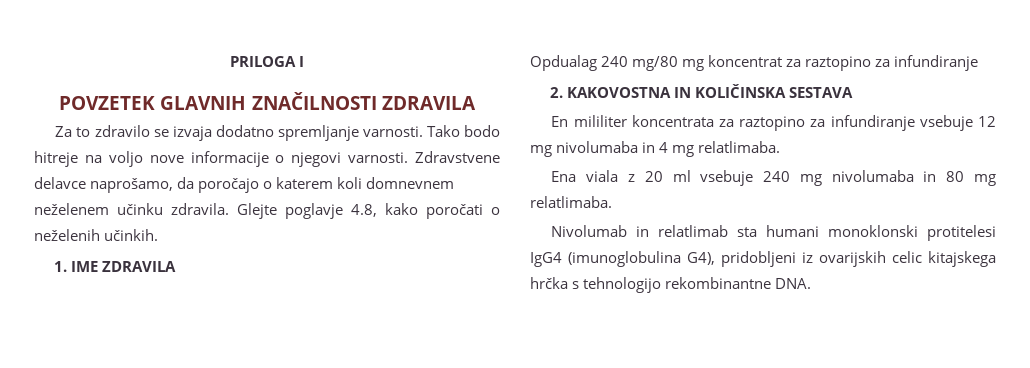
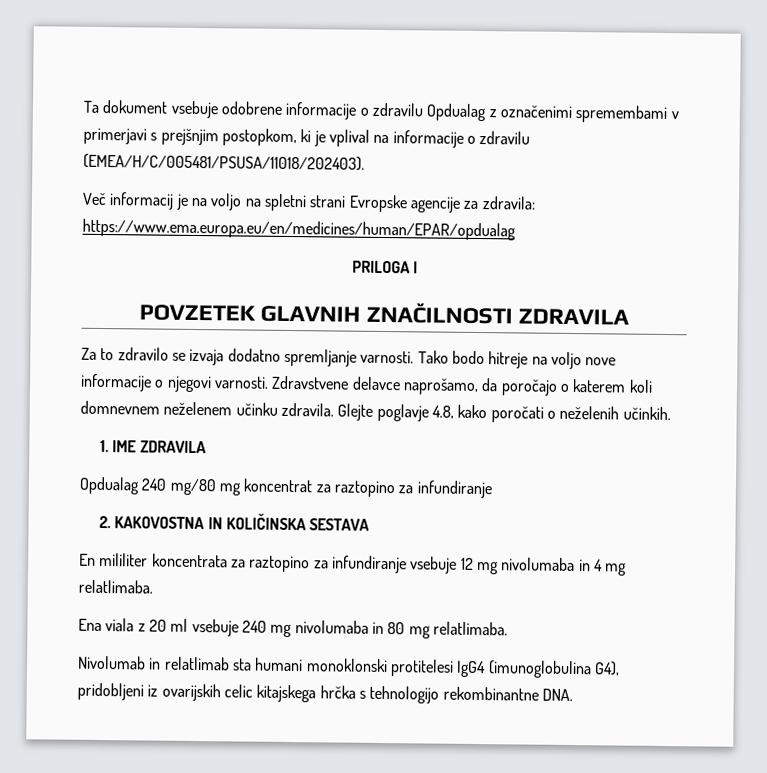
+ Ta dokument vsebuje odobrene informacije o zdravilu Opdualag z označenimi spremembami v primerjavi s prejšnjim postopkom, ki je vplival na informacije o zdravilu (EMEA/H/C/005481/PSUSA/11018/202403).
+ Več informacij je na voljo na spletni strani Evropske agencije za zdravila: https://www.ema.europa.eu/en/medicines/human/EPAR/opdualag

